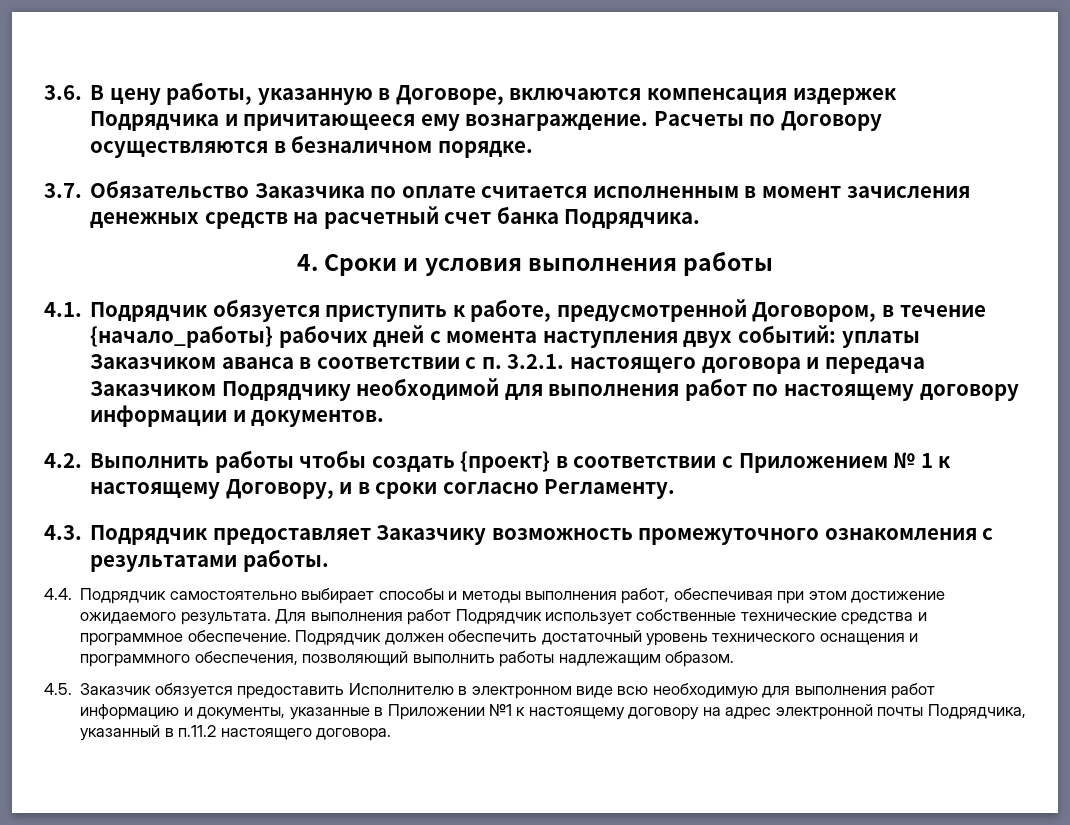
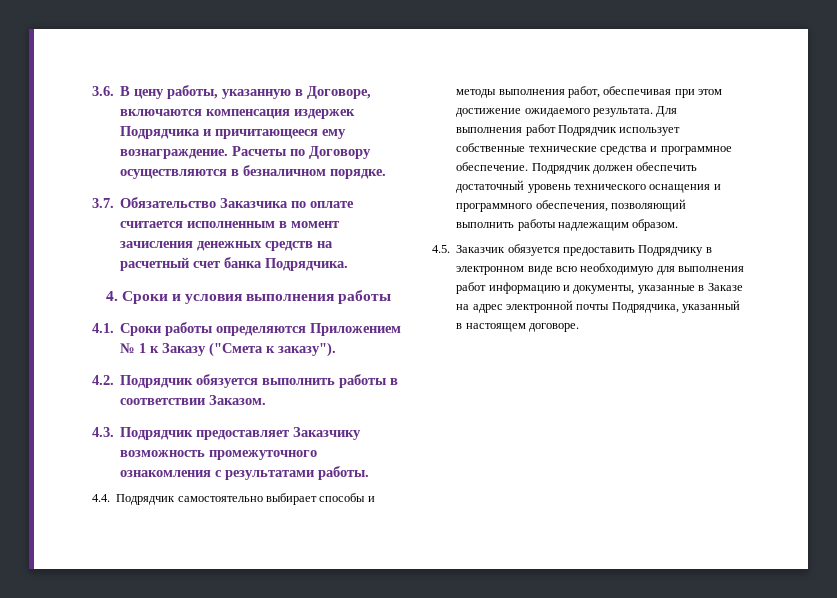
- 4.1. Подрядчик обязуется приступить к работе, предусмотренной Договором, в течение {начало_работы} рабочих дней с момента наступления двух событий: уплаты Заказчиком аванса в соответствии с п. 3.2.1. настоящего договора и передача Заказчиком Подрядчику необходимой для выполнения работ по настоящему договору информации и документов.
- 4.2. Выполнить работы чтобы создать {проект} в соответствии с Приложением № 1 к настоящему Договору, и в сроки согласно Регламенту.
+ 4.1. Сроки работы определяются Приложением № 1 к Заказу ("Смета к заказу").
+ 4.2. Подрядчик обязуется выполнить работы в соответствии Заказом.
- 4.5. Заказчик обязуется предоставить Исполнителю в электронном виде всю необходимую для выполнения работ информацию и документы, указанные в Приложении №1 к настоящему договору на адрес электронной почты Подрядчика, указанный в п.11.2 настоящего договора.
+ 4.5. Заказчик обязуется предоставить Подрядчику в электронном виде всю необходимую для выполнения работ информацию и документы, указанные в Заказе на адрес электронной почты Подрядчика, указанный в настоящем договоре.

